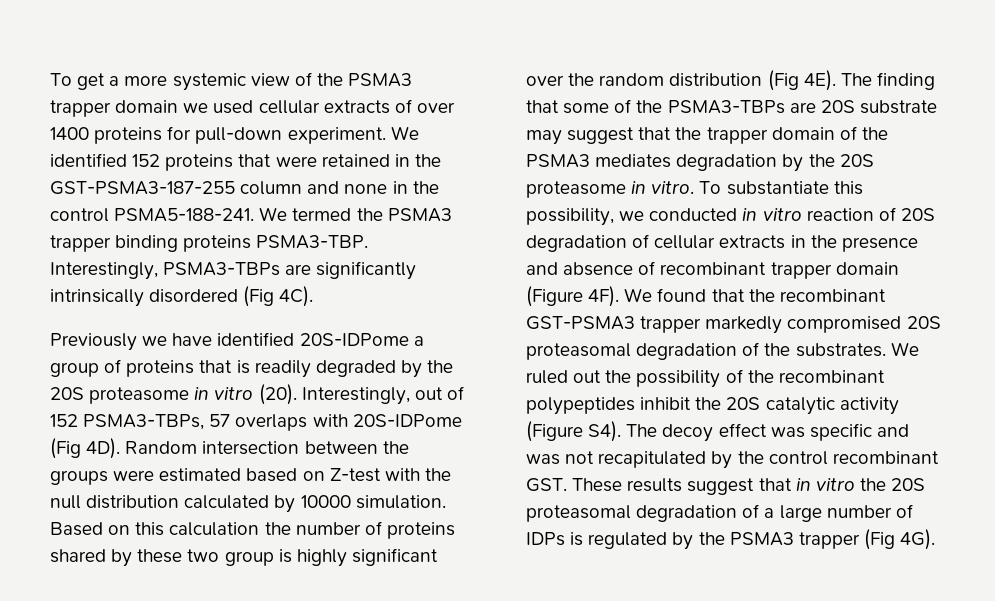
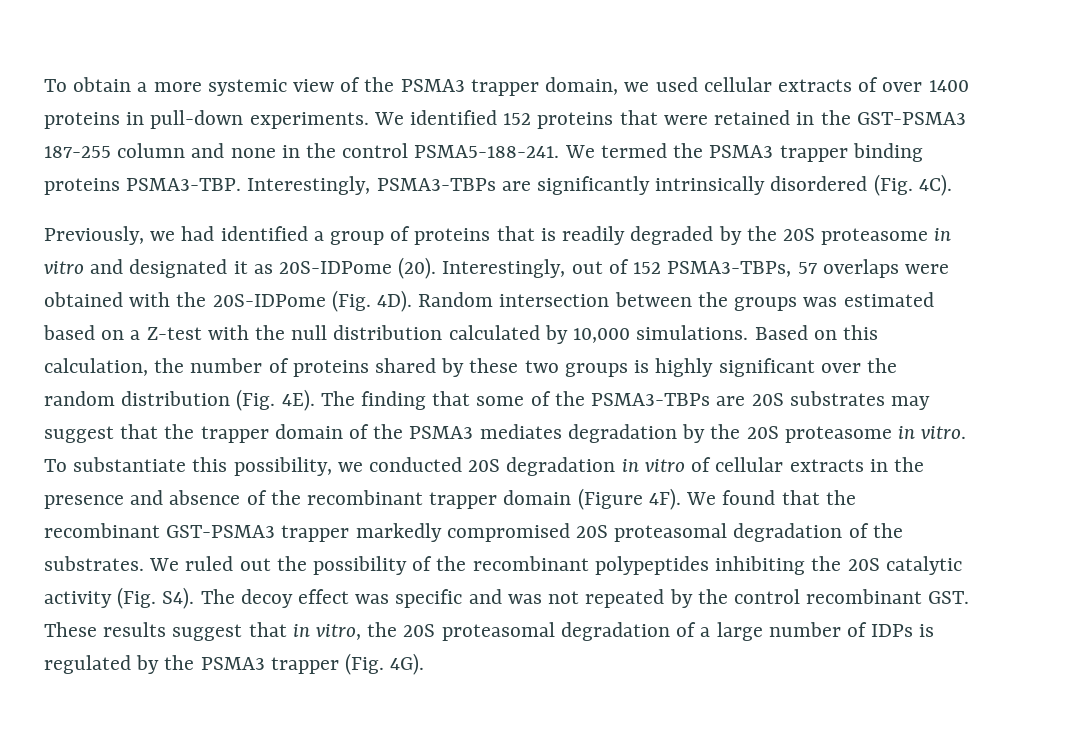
- To get a more systemic view of the PSMA3 trapper domain we used cellular extracts of over 1400 proteins for pull-down experiment.
+ To obtain a more systemic view of the PSMA3 trapper domain, we used cellular extracts of over 1400 proteins in pull-down experiments.
- We identified 152 proteins that were retained in the GST-PSMA3-187-255 column and none in the control PSMA5-188-241.
+ We identified 152 proteins that were retained in the GST-PSMA3 187-255 column and none in the control PSMA5-188-241.
- Interestingly, PSMA3-TBPs are significantly intrinsically disordered (Fig 4C).
+ Interestingly, PSMA3-TBPs are significantly intrinsically disordered (Fig. 4C).
- Previously we have identified 20S-IDPome a group of proteins that is readily degraded by the 20S proteasome in vitro (20).
+ Previously, we had identified a group of proteins that is readily degraded by the 20S proteasome in vitro and designated it as 20S-IDPome (20).
- Interestingly, out of 152 PSMA3-TBPs, 57 overlaps with 20S-IDPome (Fig 4D).
+ Interestingly, out of 152 PSMA3-TBPs, 57 overlaps were obtained with the 20S-IDPome (Fig. 4D).
- Random intersection between the groups were estimated based on Z-test with the null distribution calculated by 10000 simulation.
+ Random intersection between the groups was estimated based on a Z-test with the null distribution calculated by 10,000 simulations.
- Based on this calculation the number of proteins shared by these two group is highly significant over the random distribution (Fig 4E).
+ Based on this calculation, the number of proteins shared by these two groups is highly significant over the random distribution (Fig. 4E).
- The finding that some of the PSMA3-TBPs are 20S substrate may suggest that the trapper domain of the PSMA3 mediates degradation by the 20S proteasome in vitro.
+ The finding that some of the PSMA3-TBPs are 20S substrates may suggest that the trapper domain of the PSMA3 mediates degradation by the 20S proteasome in vitro.
- To substantiate this possibility, we conducted in vitro reaction of 20S degradation of cellular extracts in the presence and absence of recombinant trapper domain (Figure 4F).
+ To substantiate this possibility, we conducted 20S degradation in vitro of cellular extracts in the presence and absence of the recombinant trapper domain (Figure 4F).
- We ruled out the possibility of the recombinant polypeptides inhibit the 20S catalytic activity (Figure S4). The decoy effect was specific and was not recapitulated by the control recombinant GST. These results suggest that in vitro the 20S proteasomal degradation of a large number of IDPs is regulated by the PSMA3 trapper (Fig 4G).
+ We ruled out the possibility of the recombinant polypeptides inhibiting the 20S catalytic activity (Fig. S4). The decoy effect was specific and was not repeated by the control recombinant GST. These results suggest that in vitro, the 20S proteasomal degradation of a large number of IDPs is regulated by the PSMA3 trapper (Fig. 4G).

